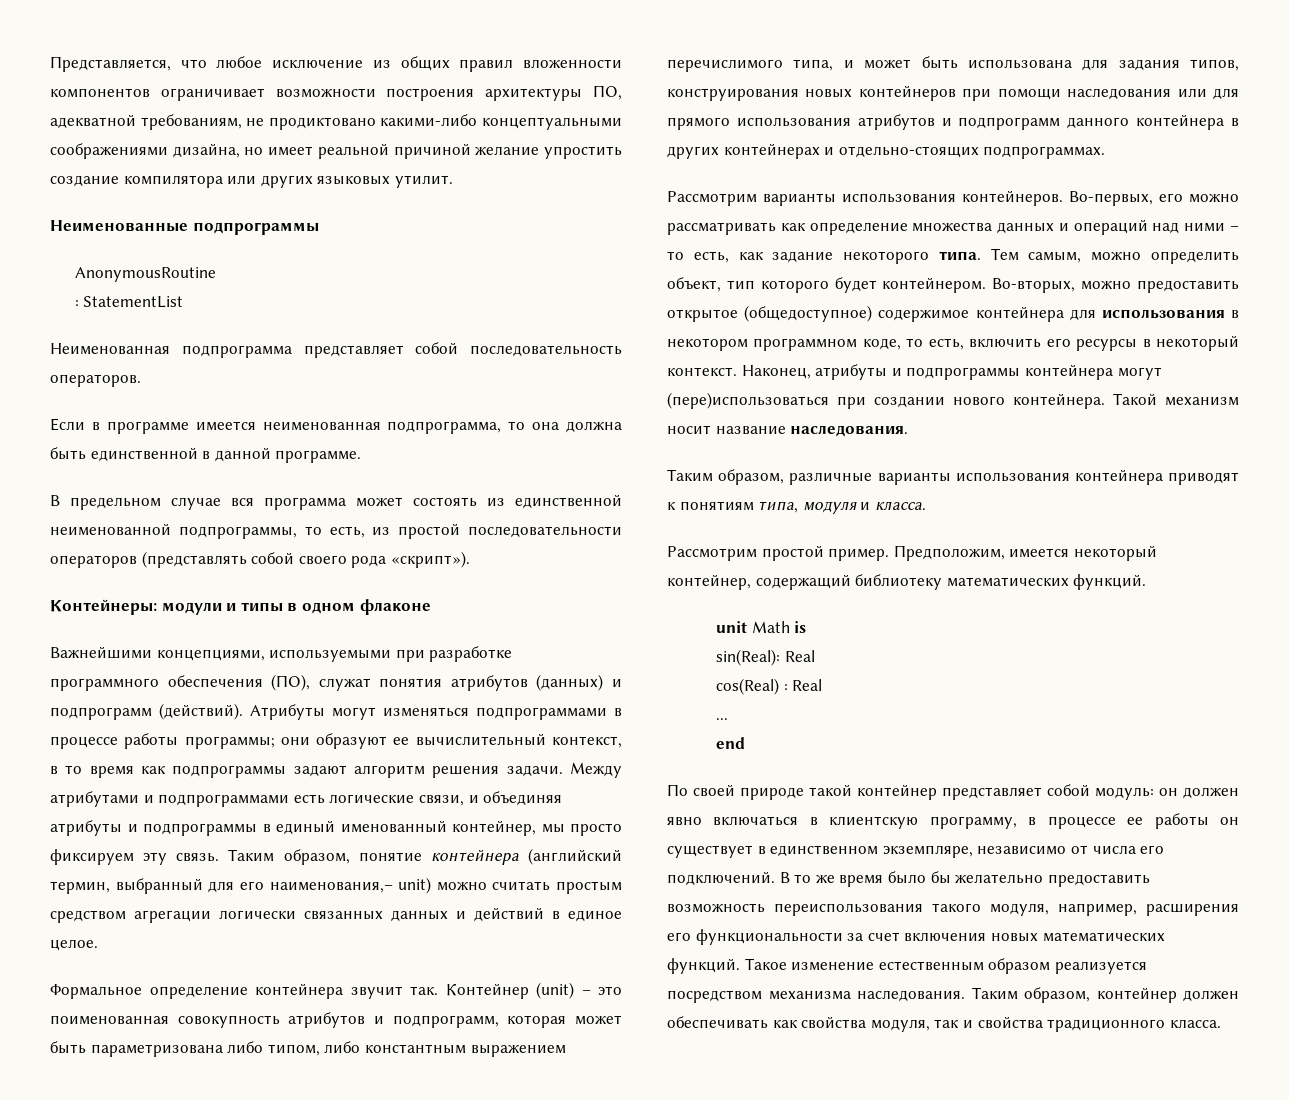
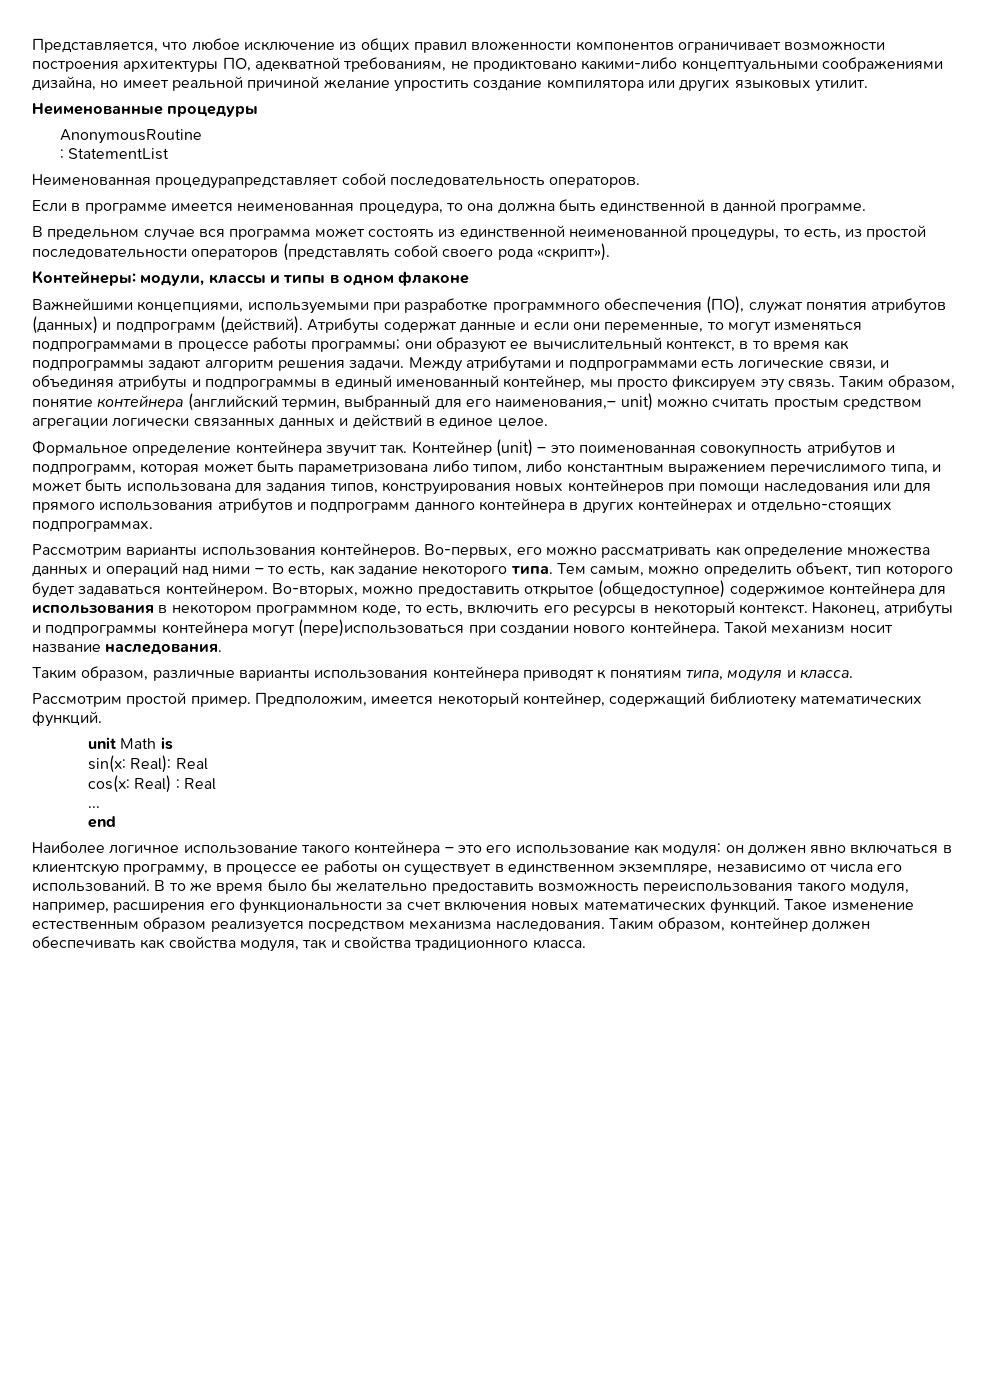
- Неименованные подпрограммы
+ Неименованные процедуры
- Неименованная подпрограмма представляет собой последовательность операторов.
+ Неименованная процедурапредставляет собой последовательность операторов.
- Если в программе имеется неименованная подпрограмма, то она должна быть единственной в данной программе.
+ Если в программе имеется неименованная процедура, то она должна быть единственной в данной программе.
- В предельном случае вся программа может состоять из единственной неименованной подпрограммы, то есть, из простой последовательности операторов (представлять собой своего рода «скрипт»).
+ В предельном случае вся программа может состоять из единственной неименованной процедуры, то есть, из простой последовательности операторов (представлять собой своего рода «скрипт»).
- Контейнеры: модули и типы в одном флаконе
+ Контейнеры: модули, классы и типы в одном флаконе
- Атрибуты могут изменяться подпрограммами в процессе работы программы; они образуют ее вычислительный контекст, в то время как подпрограммы задают алгоритм решения задачи.
+ Атрибуты содержат данные и если они переменные, то могут изменяться подпрограммами в процессе работы программы; они образуют ее вычислительный контекст, в то время как подпрограммы задают алгоритм решения задачи.
- Тем самым, можно определить объект, тип которого будет контейнером.
+ Тем самым, можно определить объект, тип которого будет задаваться контейнером.
- sin(Real): Real
- cos(Real) : Real
+ sin(x: Real): Real
+ cos(x: Real) : Real
- По своей природе такой контейнер представляет собой модуль: он должен явно включаться в клиентскую программу, в процессе ее работы он существует в единственном экземпляре, независимо от числа его подключений.
+ Наиболее логичное использование такого контейнера – это его использование как модуля: он должен явно включаться в клиентскую программу, в процессе ее работы он существует в единственном экземпляре, независимо от числа его использований.

